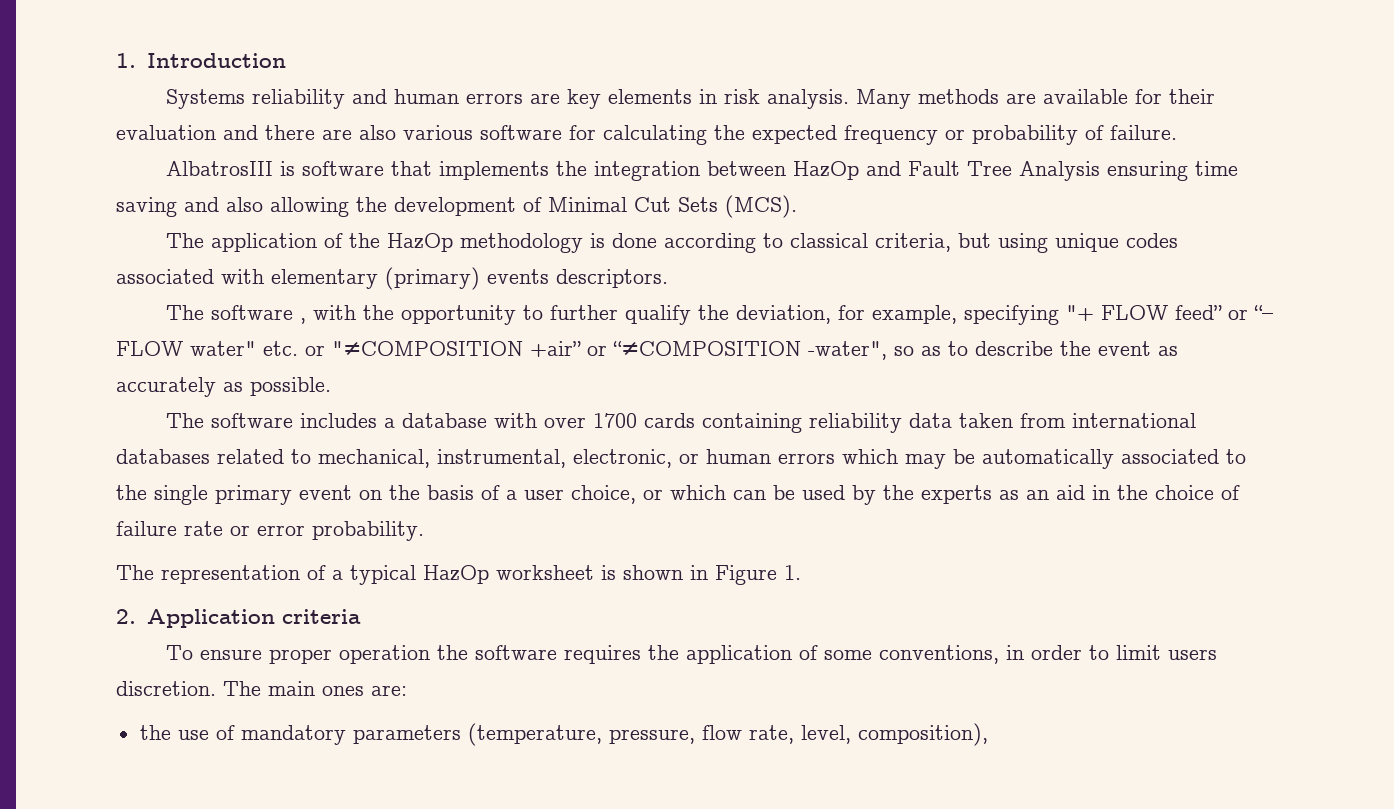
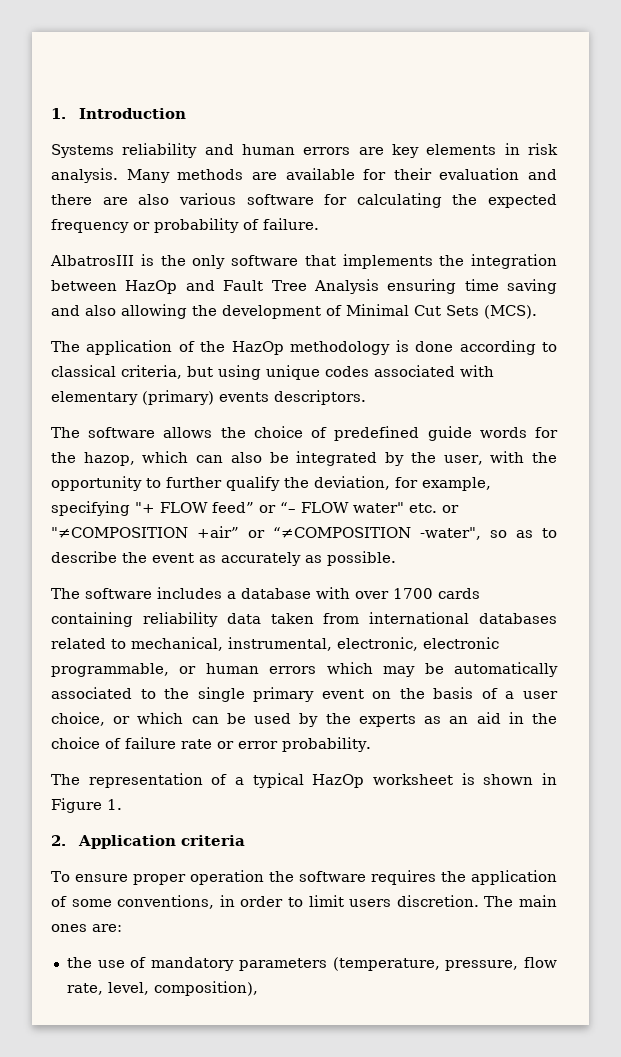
- AlbatrosIII is software that implements the integration between HazOp and Fault Tree Analysis ensuring time saving and also allowing the development of Minimal Cut Sets (MCS).
+ AlbatrosIII is the only software that implements the integration between HazOp and Fault Tree Analysis ensuring time saving and also allowing the development of Minimal Cut Sets (MCS).
- The software , with the opportunity to further qualify the deviation, for example, specifying "+ FLOW feed” or “– FLOW water" etc. or "≠COMPOSITION +air” or “≠COMPOSITION -water", so as to describe the event as accurately as possible.
+ The software allows the choice of predefined guide words for the hazop, which can also be integrated by the user, with the opportunity to further qualify the deviation, for example, specifying "+ FLOW feed” or “– FLOW water" etc. or "≠COMPOSITION +air” or “≠COMPOSITION -water", so as to describe the event as accurately as possible.
- The software includes a database with over 1700 cards containing reliability data taken from international databases related to mechanical, instrumental, electronic, or human errors which may be automatically associated to the single primary event on the basis of a user choice, or which can be used by the experts as an aid in the choice of failure rate or error probability.
+ The software includes a database with over 1700 cards containing reliability data taken from international databases related to mechanical, instrumental, electronic, electronic programmable, or human errors which may be automatically associated to the single primary event on the basis of a user choice, or which can be used by the experts as an aid in the choice of failure rate or error probability.

